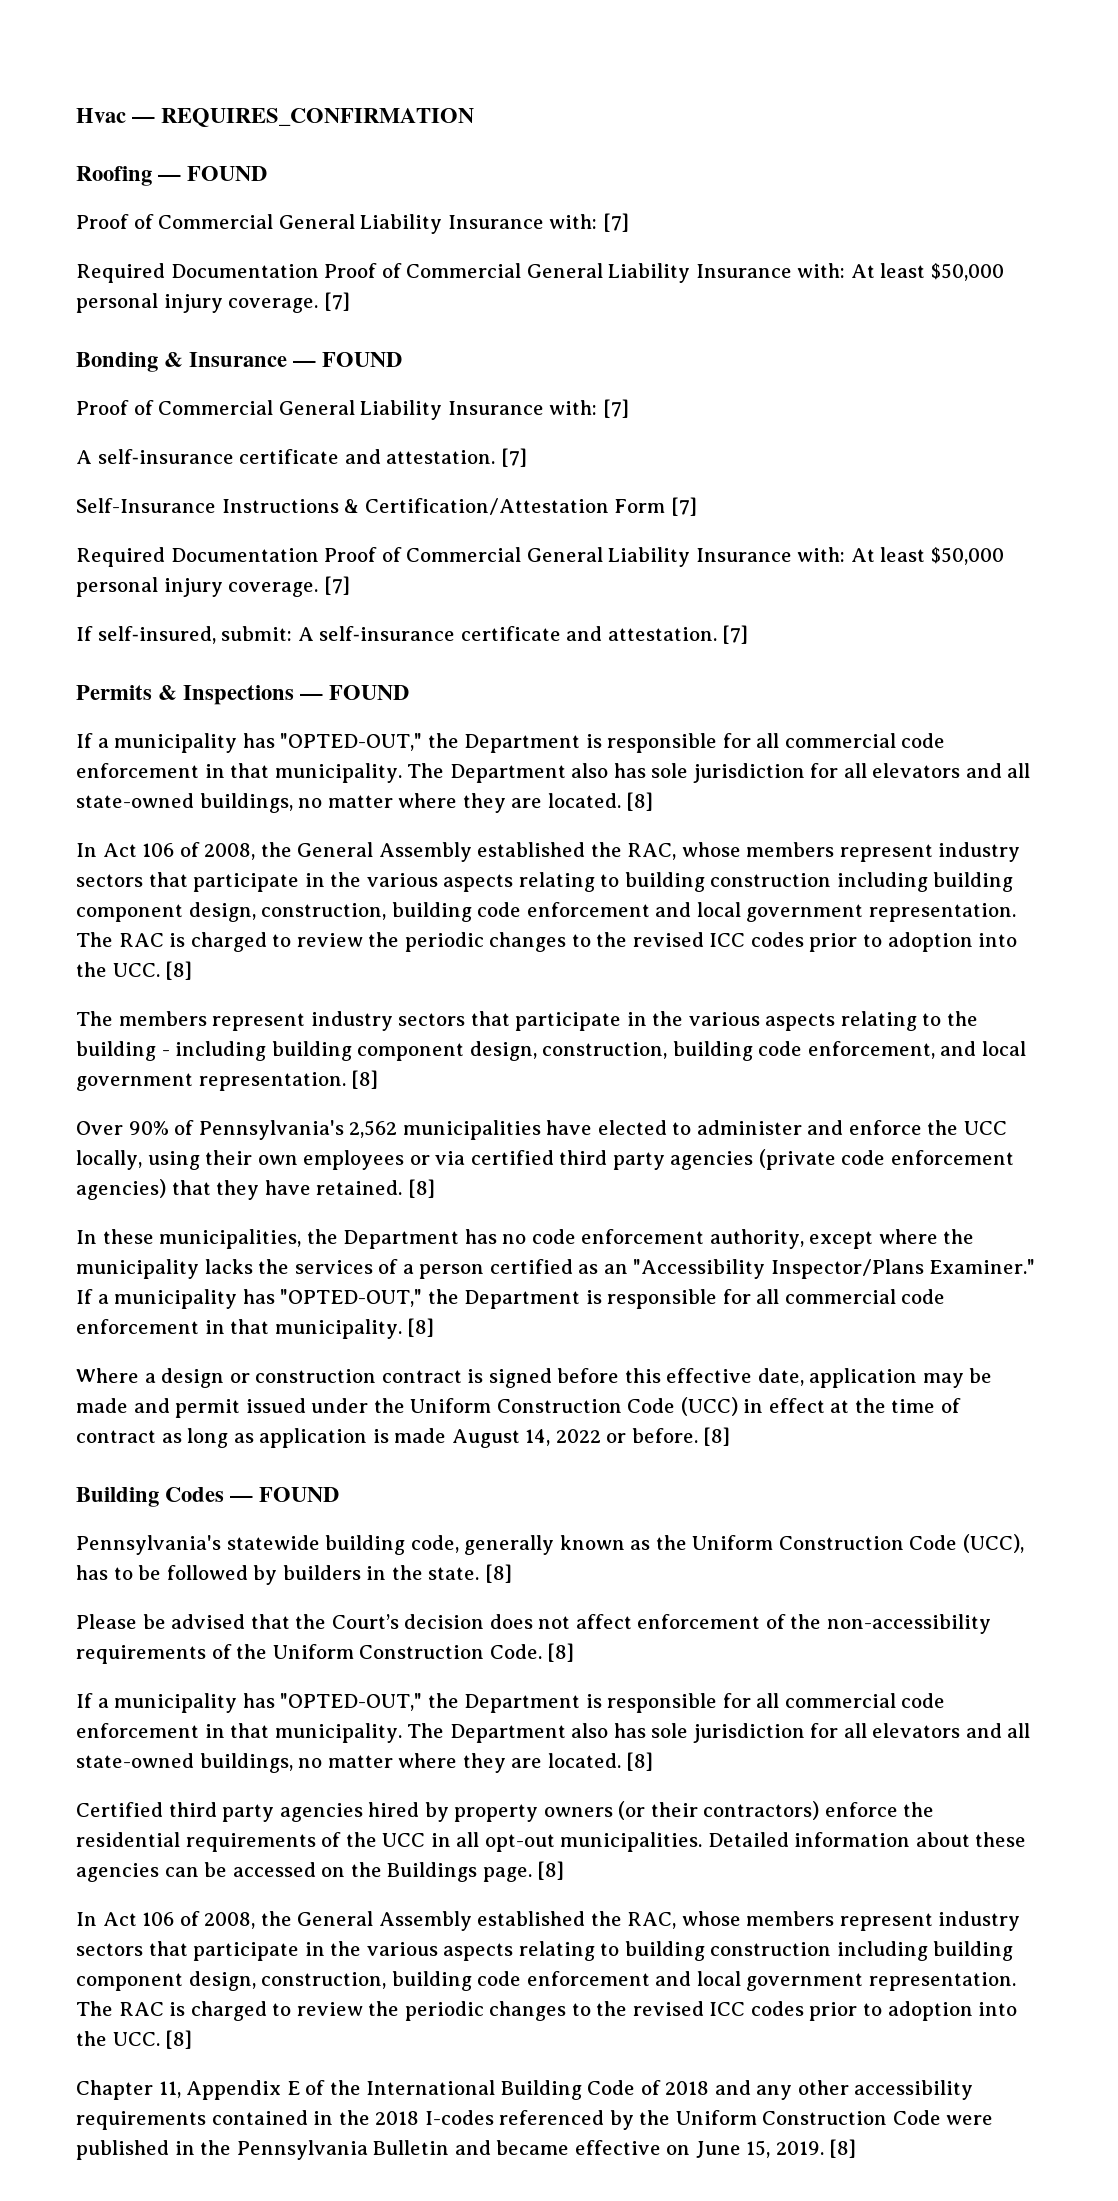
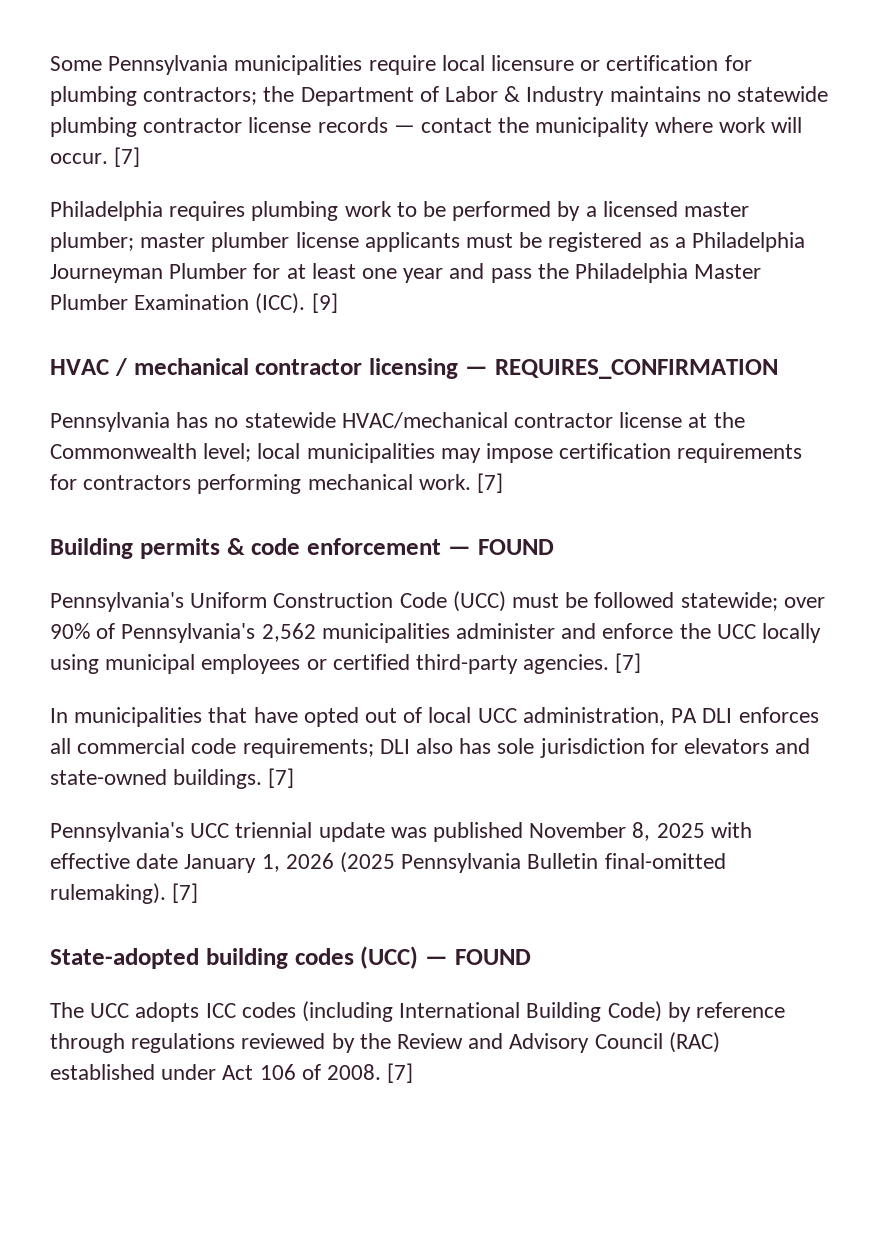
- Hvac — REQUIRES_CONFIRMATION
- Roofing — FOUND
- Proof of Commercial General Liability Insurance with: [7]
- Required Documentation Proof of Commercial General Liability Insurance with: At least $50,000 personal injury coverage. [7]
- Bonding & Insurance — FOUND
- Proof of Commercial General Liability Insurance with: [7]
- A self‑insurance certificate and attestation. [7]
- Self-Insurance Instructions & Certification/Attestation Form [7]
- Required Documentation Proof of Commercial General Liability Insurance with: At least $50,000 personal injury coverage. [7]
- If self‑insured, submit: A self‑insurance certificate and attestation. [7]
- Permits & Inspections — FOUND
- If a municipality has "OPTED-OUT," the Department is responsible for all commercial code enforcement in that municipality. The Department also has sole jurisdiction for all elevators and all state-owned buildings, no matter where they are located. [8]
- In Act 106 of 2008, the General Assembly established the RAC, whose members represent industry sectors that participate in the various aspects relating to building construction including building component design, construction, building code enforcement and local government representation. The RAC is charged to review the periodic changes to the revised ICC codes prior to adoption into the UCC. [8]
- The members represent industry sectors that participate in the various aspects relating to the building - including building component design, construction, building code enforcement, and local government representation. [8]
- Over 90% of Pennsylvania's 2,562 municipalities have elected to administer and enforce the UCC locally, using their own employees or via certified third party agencies (private code enforcement agencies) that they have retained. [8]
- In these municipalities, the Department has no code enforcement authority, except where the municipality lacks the services of a person certified as an "Accessibility Inspector/Plans Examiner." If a municipality has "OPTED-OUT," the Department is responsible for all commercial code enforcement in that municipality. [8]
- Where a design or construction contract is signed before this effective date, application may be made and permit issued under the Uniform Construction Code (UCC) in effect at the time of contract as long as application is made August 14, 2022 or before. [8]
- Building Codes — FOUND
- Pennsylvania's statewide building code, generally known as the Uniform Construction Code (UCC), has to be followed by builders in the state. [8]
- Please be advised that the Court’s decision does not affect enforcement of the non-accessibility requirements of the Uniform Construction Code. [8]
- If a municipality has "OPTED-OUT," the Department is responsible for all commercial code enforcement in that municipality. The Department also has sole jurisdiction for all elevators and all state-owned buildings, no matter where they are located. [8]
- Certified third party agencies hired by property owners (or their contractors) enforce the residential requirements of the UCC in all opt-out municipalities. Detailed information about these agencies can be accessed on the Buildings page. [8]
- In Act 106 of 2008, the General Assembly established the RAC, whose members represent industry sectors that participate in the various aspects relating to building construction including building component design, construction, building code enforcement and local government representation. The RAC is charged to review the periodic changes to the revised ICC codes prior to adoption into the UCC. [8]
- Chapter 11, Appendix E of the International Building Code of 2018 and any other accessibility requirements contained in the 2018 I-codes referenced by the Uniform Construction Code were published in the Pennsylvania Bulletin and became effective on June 15, 2019. [8]
+ Some Pennsylvania municipalities require local licensure or certification for plumbing contractors; the Department of Labor & Industry maintains no statewide plumbing contractor license records — contact the municipality where work will occur. [7]
+ Philadelphia requires plumbing work to be performed by a licensed master plumber; master plumber license applicants must be registered as a Philadelphia Journeyman Plumber for at least one year and pass the Philadelphia Master Plumber Examination (ICC). [9]
+ HVAC / mechanical contractor licensing — REQUIRES_CONFIRMATION
+ Pennsylvania has no statewide HVAC/mechanical contractor license at the Commonwealth level; local municipalities may impose certification requirements for contractors performing mechanical work. [7]
+ Building permits & code enforcement — FOUND
+ Pennsylvania's Uniform Construction Code (UCC) must be followed statewide; over 90% of Pennsylvania's 2,562 municipalities administer and enforce the UCC locally using municipal employees or certified third-party agencies. [7]
+ In municipalities that have opted out of local UCC administration, PA DLI enforces all commercial code requirements; DLI also has sole jurisdiction for elevators and state-owned buildings. [7]
+ Pennsylvania's UCC triennial update was published November 8, 2025 with effective date January 1, 2026 (2025 Pennsylvania Bulletin final-omitted rulemaking). [7]
+ State-adopted building codes (UCC) — FOUND
+ The UCC adopts ICC codes (including International Building Code) by reference through regulations reviewed by the Review and Advisory Council (RAC) established under Act 106 of 2008. [7]

